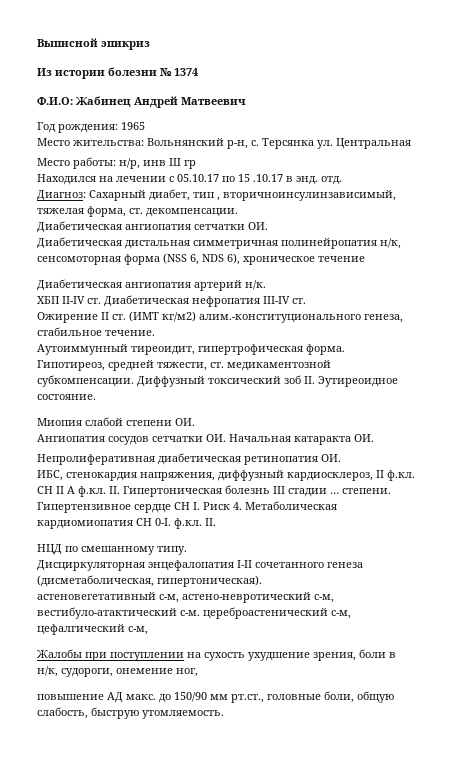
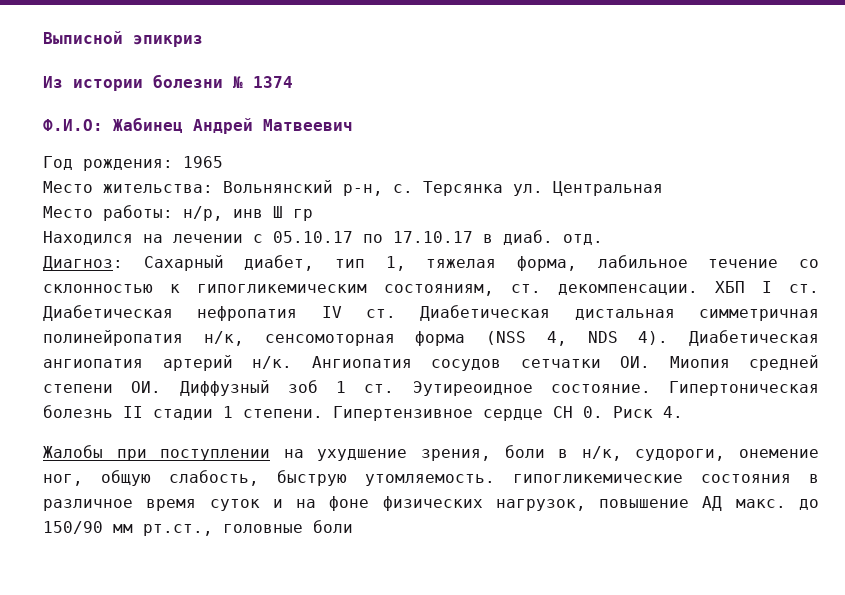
- Находился на лечении с 05.10.17 по 15 .10.17 в энд. отд.
+ Находился на лечении с 05.10.17 по 17.10.17 в диаб. отд.
- Диагноз: Сахарный диабет, тип , вторичноинсулинзависимый, тяжелая форма, ст. декомпенсации.
- Диабетическая ангиопатия сетчатки ОИ.
- Диабетическая дистальная симметричная полинейропатия н/к, сенсомоторная форма (NSS 6, NDS 6), хроническое течение
- Диабетическая ангиопатия артерий н/к.
- ХБП II-IV ст. Диабетическая нефропатия III-IV ст.
- Ожирение II ст. (ИМТ кг/м2) алим.-конституционального генеза, стабильное течение.
- Аутоиммунный тиреоидит, гипертрофическая форма. Гипотиреоз, средней тяжести, ст. медикаментозной субкомпенсации. Диффузный токсический зоб II. Эутиреоидное состояние.
- Миопия слабой степени ОИ.
- Ангиопатия сосудов сетчатки ОИ. Начальная катаракта ОИ.
- Непролиферативная диабетическая ретинопатия ОИ.
- ИБС, стенокардия напряжения, диффузный кардиосклероз, II ф.кл. СН II А ф.кл. II. Гипертоническая болезнь III стадии … степени.
+ Диагноз: Сахарный диабет, тип 1, тяжелая форма, лабильное течение со склонностью к гипогликемическим состояниям, ст. декомпенсации. ХБП I ст. Диабетическая нефропатия IV ст. Диабетическая дистальная симметричная полинейропатия н/к, сенсомоторная форма (NSS 4, NDS 4). Диабетическая ангиопатия артерий н/к. Ангиопатия сосудов сетчатки ОИ. Миопия средней степени ОИ. Диффузный зоб 1 ст. Эутиреоидное состояние. Гипертоническая болезнь II стадии 1 степени.
- Гипертензивное сердце СН I. Риск 4. Метаболическая кардиомиопатия СН 0-I. ф.кл. II.
- НЦД по смешанному типу.
- Дисциркуляторная энцефалопатия I-II сочетанного генеза (дисметаболическая, гипертоническая).
- астеновегетативный с-м, астено-невротический с-м, вестибуло-атактический с-м. цереброастенический с-м, цефалгический с-м,
+ Гипертензивное сердце СН 0. Риск 4.
- Жалобы при поступлении на сухость ухудшение зрения, боли в н/к, судороги, онемение ног,
- повышение АД макс. до 150/90 мм рт.ст., головные боли, общую слабость, быструю утомляемость.
+ Жалобы при поступлении на ухудшение зрения, боли в н/к, судороги, онемение ног, общую слабость, быструю утомляемость. гипогликемические состояния в различное время суток и на фоне физических нагрузок, повышение АД макс. до 150/90 мм рт.ст., головные боли

